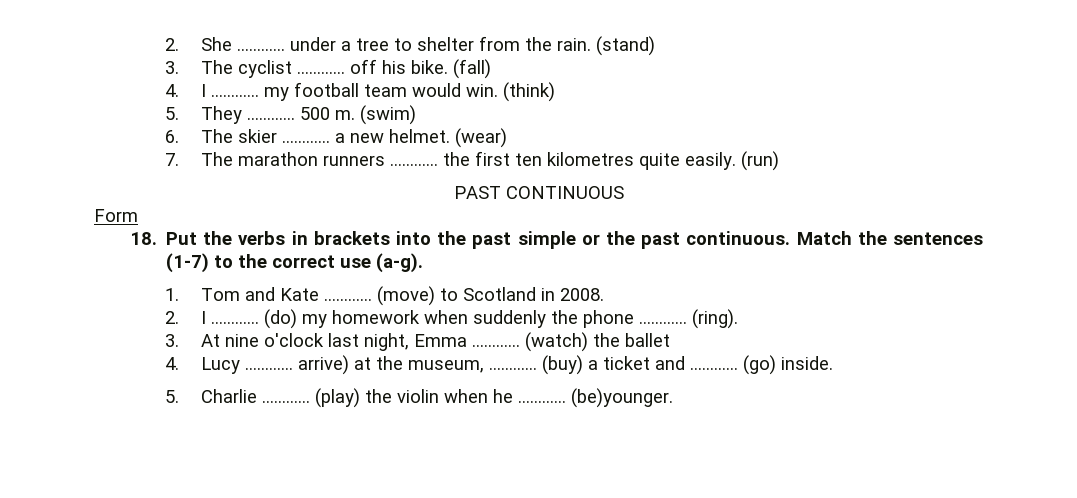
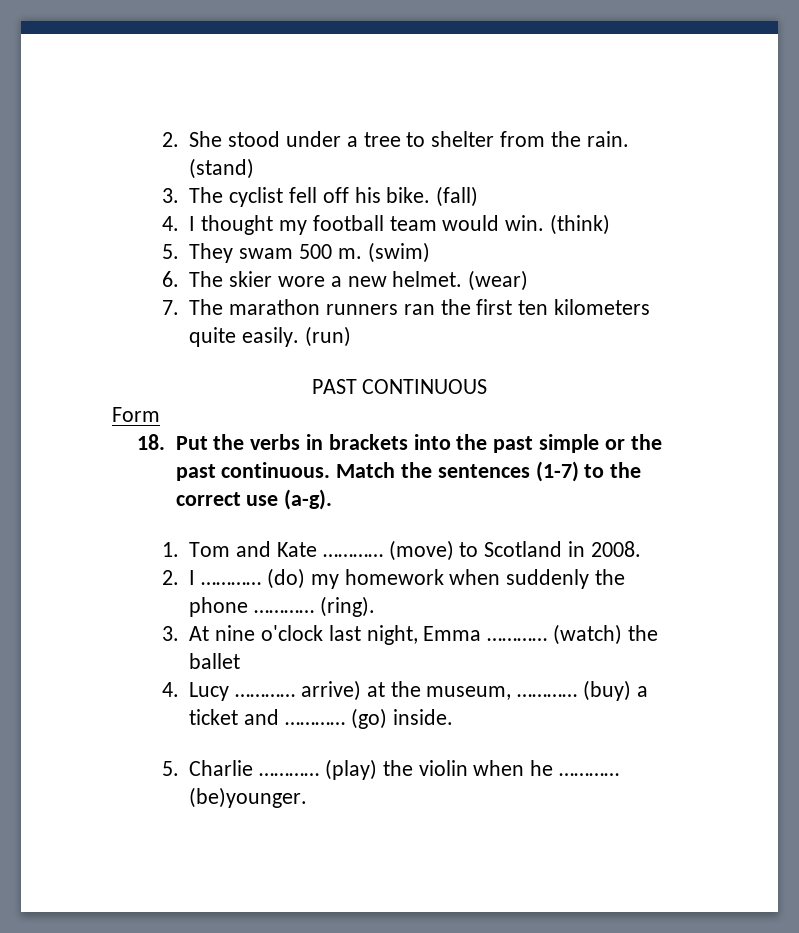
- 2. She ………… under a tree to shelter from the rain.
+ 2. She stood under a tree to shelter from the rain.
- 3. The cyclist ………… off his bike.
+ 3. The cyclist fell off his bike.
- 4. I ………… my football team would win.
+ 4. I thought my football team would win.
- 5. They ………… 500 m.
+ 5. They swam 500 m.
- 6. The skier ………… a new helmet.
+ 6. The skier wore a new helmet.
- 7. The marathon runners ………… the first ten kilometres quite easily.
+ 7. The marathon runners ran the first ten kilometers quite easily.

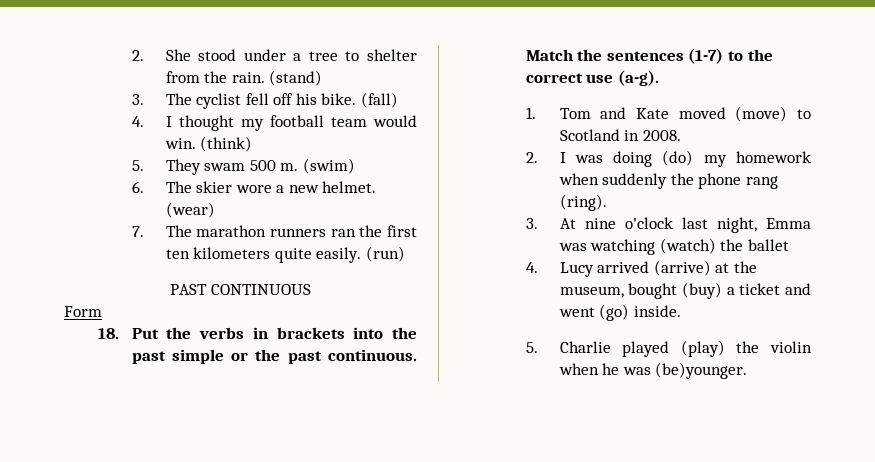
- 1. Tom and Kate ………… (move) to Scotland in 2008.
+ 1. Tom and Kate moved (move) to Scotland in 2008.
- 2. I ………… (do) my homework when suddenly the phone ………… (ring).
+ 2. I was doing (do) my homework when suddenly the phone rang (ring).
- 3. At nine o'clock last night, Emma ………… (watch) the ballet
+ 3. At nine o'clock last night, Emma was watching (watch) the ballet
- 4. Lucy ………… arrive) at the museum, ………… (buy) a ticket and ………… (go) inside.
+ 4. Lucy arrived (arrive) at the museum, bought (buy) a ticket and went (go) inside.
- 5. Charlie ………… (play) the violin when he ………… (be)younger.
+ 5. Charlie played (play) the violin when he was (be)younger.

